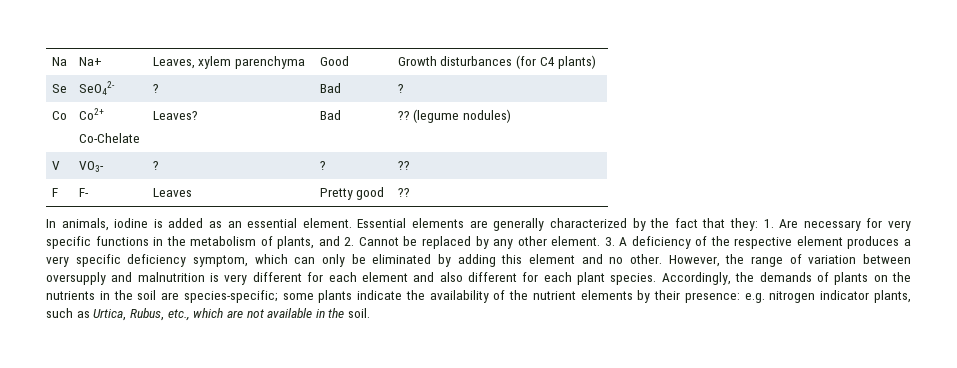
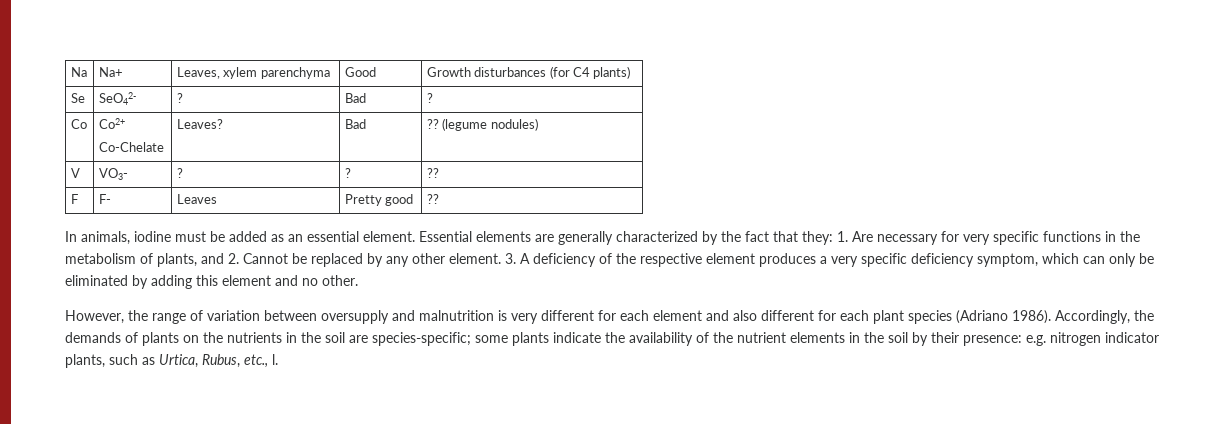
- In animals, iodine is added as an essential element.
+ In animals, iodine must be added as an essential element.
- 3. A deficiency of the respective element produces a very specific deficiency symptom, which can only be eliminated by adding this element and no other. However, the range of variation between oversupply and malnutrition is very different for each element and also different for each plant species.
+ 3. A deficiency of the respective element produces a very specific deficiency symptom, which can only be eliminated by adding this element and no other.
+ However, the range of variation between oversupply and malnutrition is very different for each element and also different for each plant species (Adriano 1986).
- Accordingly, the demands of plants on the nutrients in the soil are species-specific; some plants indicate the availability of the nutrient elements by their presence: e.g. nitrogen indicator plants, such as Urtica, Rubus, etc., which are not available in the soil.
+ Accordingly, the demands of plants on the nutrients in the soil are species-specific; some plants indicate the availability of the nutrient elements in the soil by their presence: e.g. nitrogen indicator plants, such as Urtica, Rubus, etc., l.

